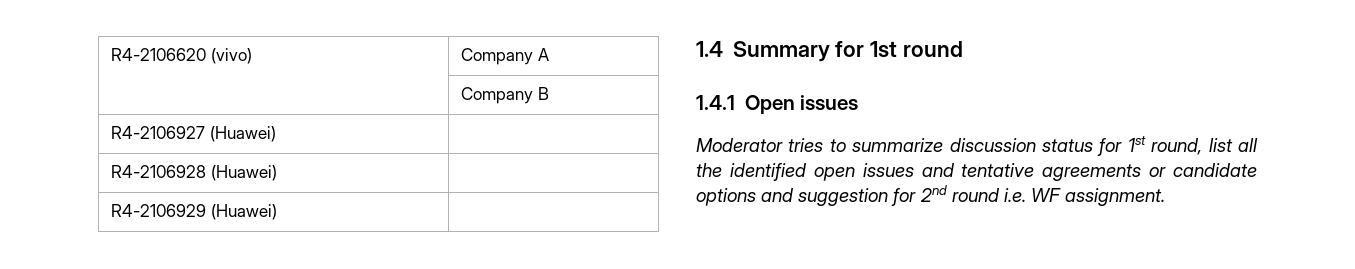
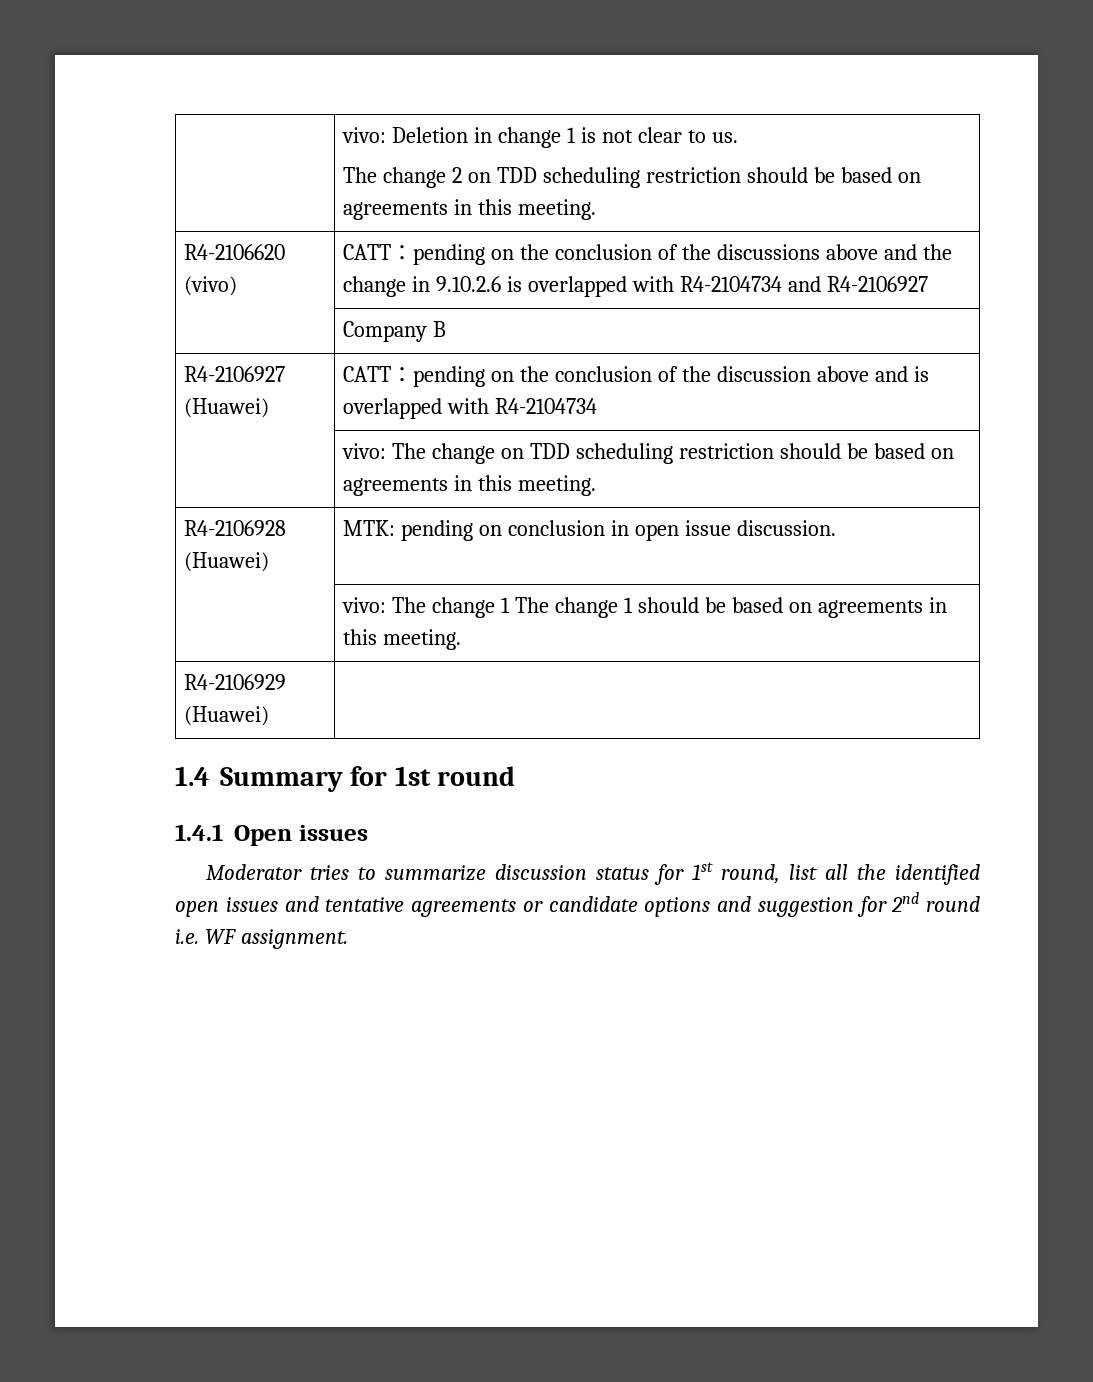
- R4-2106620 (vivo) | Company A
+ | vivo: Deletion in change 1 is not clear to us.
+ The change 2 on TDD scheduling restriction should be based on agreements in this meeting.
+ R4-2106620 (vivo) | CATT：pending on the conclusion of the discussions above and the change in 9.10.2.6 is overlapped with R4-2104734 and R4-2106927
  | Company B
- R4-2106927 (Huawei) |
- R4-2106928 (Huawei) |
+ R4-2106927 (Huawei) | CATT：pending on the conclusion of the discussion above and is overlapped with R4-2104734
+ | vivo: The change on TDD scheduling restriction should be based on agreements in this meeting.
+ R4-2106928 (Huawei) | MTK: pending on conclusion in open issue discussion.
+ | vivo: The change 1 The change 1 should be based on agreements in this meeting.

